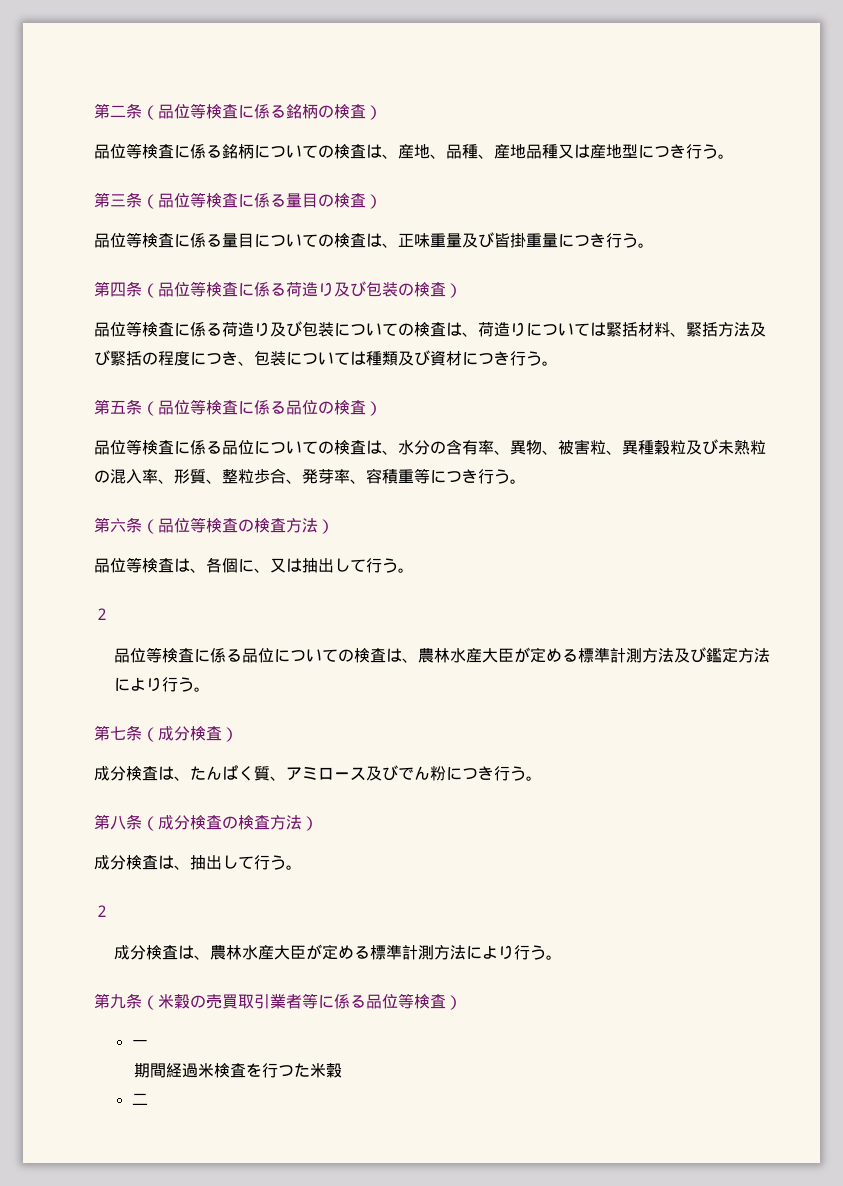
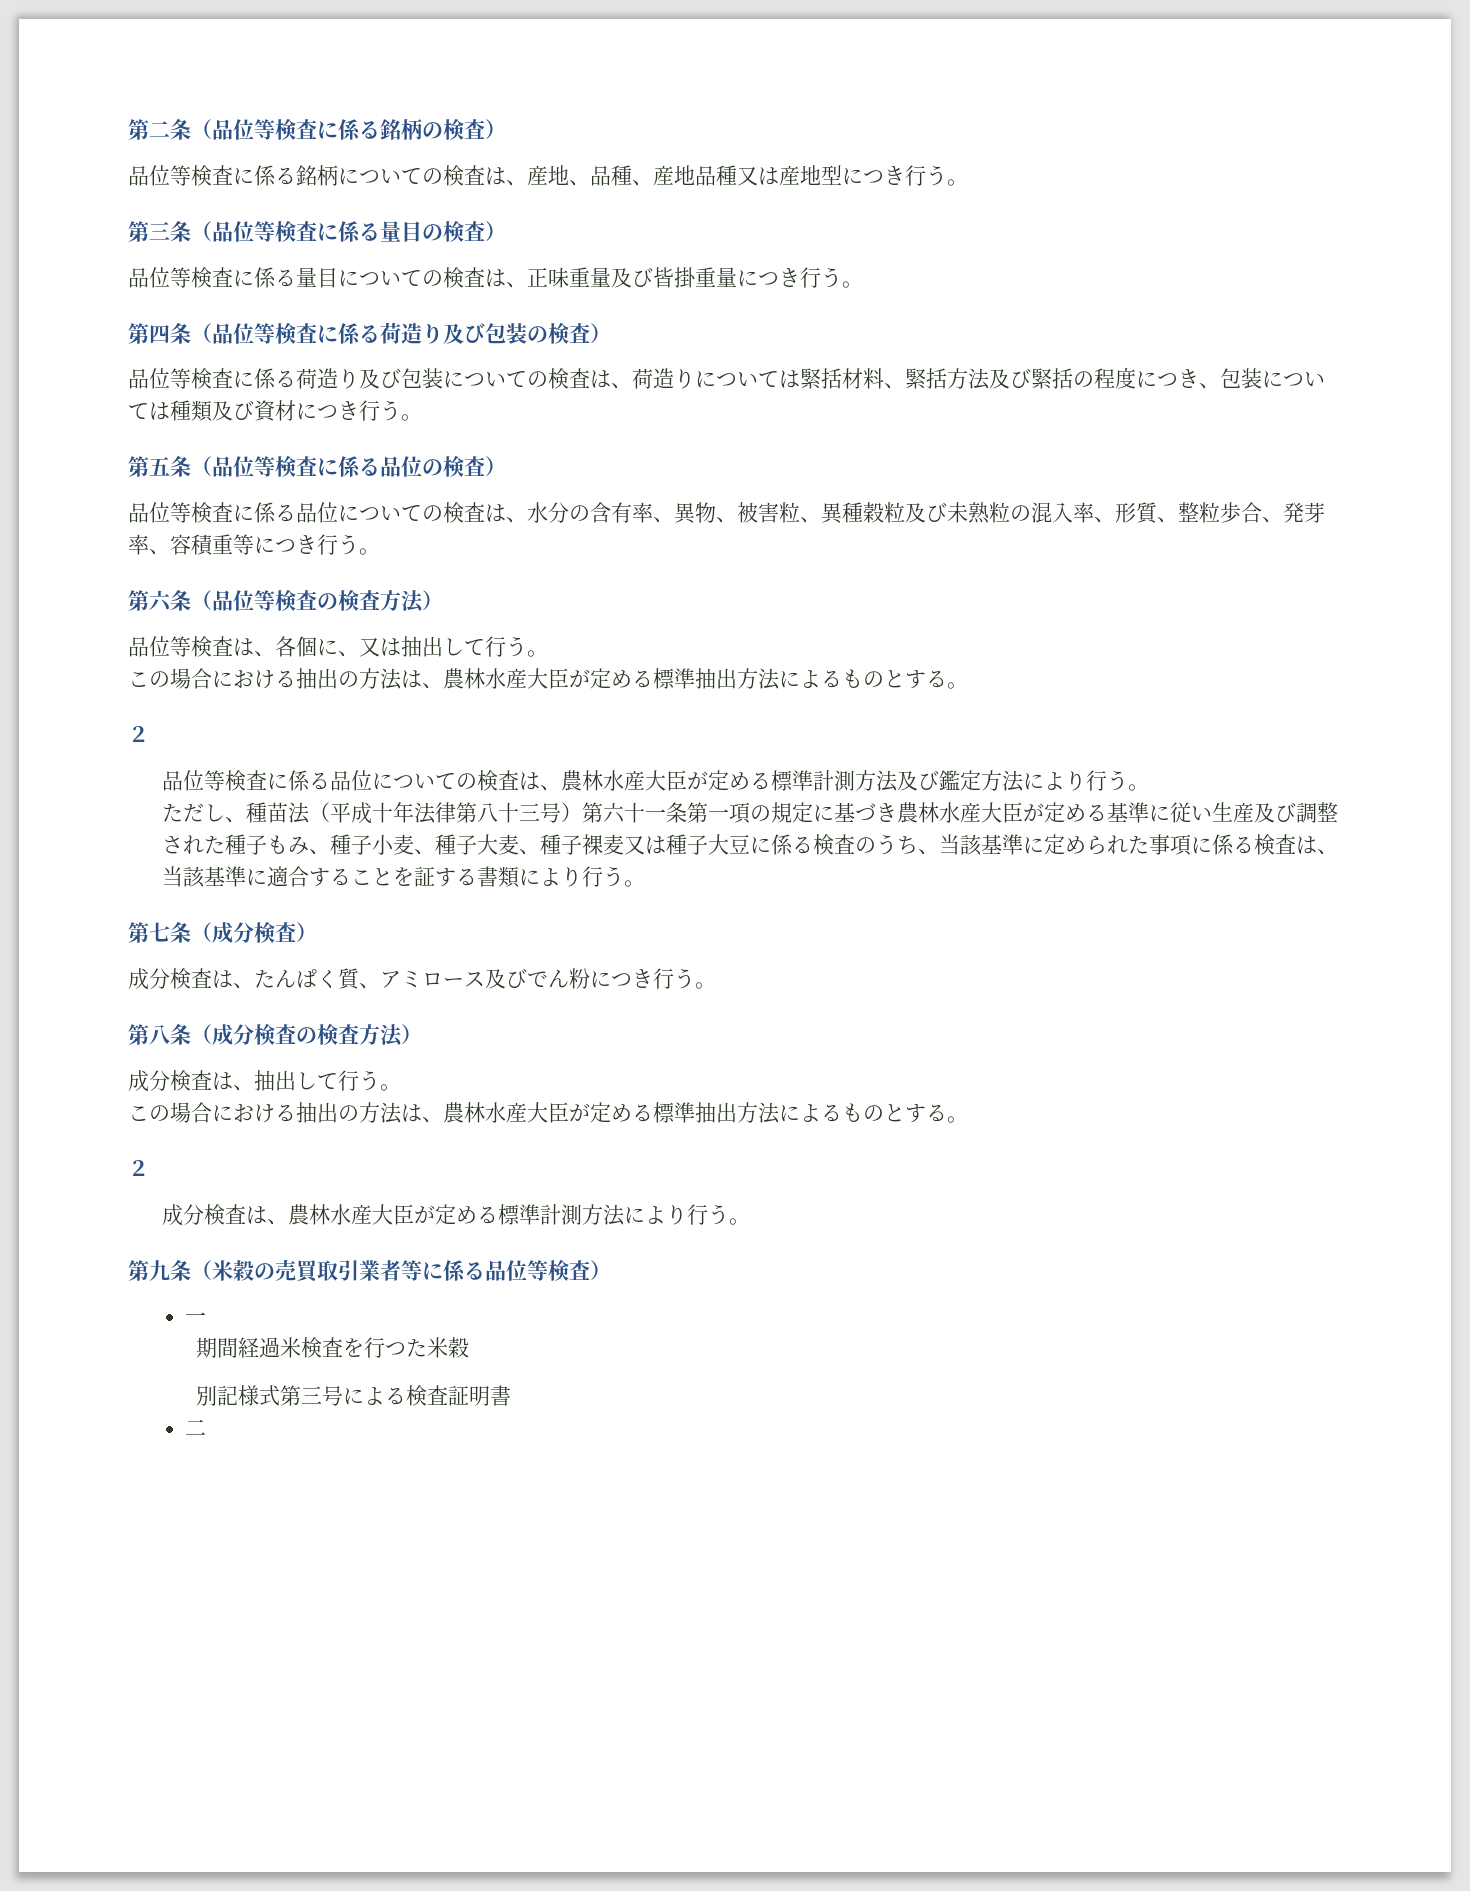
  品位等検査は、各個に、又は抽出して行う。
+ この場合における抽出の方法は、農林水産大臣が定める標準抽出方法によるものとする。
+ ただし、種苗法（平成十年法律第八十三号）第六十一条第一項の規定に基づき農林水産大臣が定める基準に従い生産及び調整された種子もみ、種子小麦、種子大麦、種子裸麦又は種子大豆に係る検査のうち、当該基準に定められた事項に係る検査は、当該基準に適合することを証する書類により行う。
  成分検査は、抽出して行う。
+ この場合における抽出の方法は、農林水産大臣が定める標準抽出方法によるものとする。
+ 別記様式第三号による検査証明書

